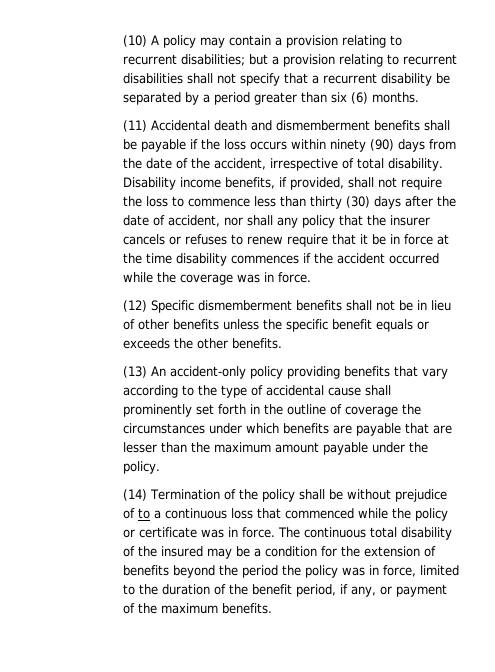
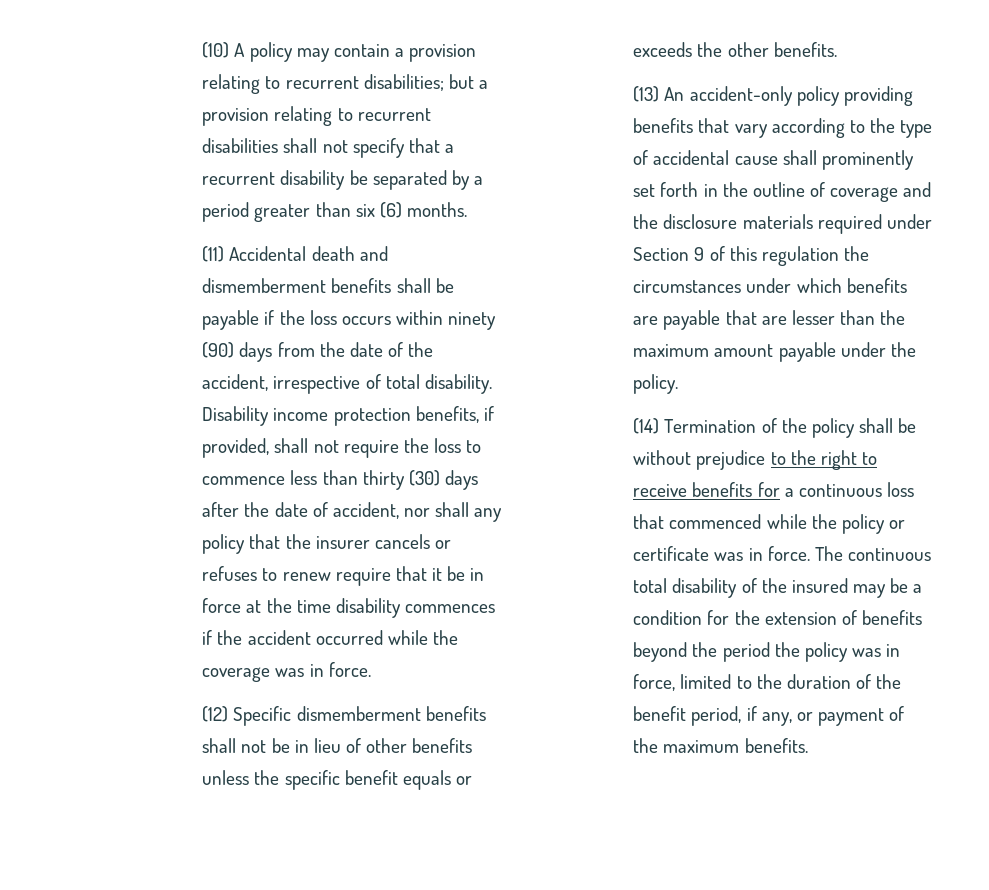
- Disability income benefits, if provided, shall not require the loss to commence less than thirty (30) days after the date of accident, nor shall any policy that the insurer cancels or refuses to renew require that it be in force at the time disability commences if the accident occurred while the coverage was in force.
+ Disability income protection benefits, if provided, shall not require the loss to commence less than thirty (30) days after the date of accident, nor shall any policy that the insurer cancels or refuses to renew require that it be in force at the time disability commences if the accident occurred while the coverage was in force.
- (13) An accident-only policy providing benefits that vary according to the type of accidental cause shall prominently set forth in the outline of coverage the circumstances under which benefits are payable that are lesser than the maximum amount payable under the policy.
+ (13) An accident-only policy providing benefits that vary according to the type of accidental cause shall prominently set forth in the outline of coverage and the disclosure materials required under Section 9 of this regulation the circumstances under which benefits are payable that are lesser than the maximum amount payable under the policy.
- (14) Termination of the policy shall be without prejudice of to a continuous loss that commenced while the policy or certificate was in force.
+ (14) Termination of the policy shall be without prejudice to the right to receive benefits for a continuous loss that commenced while the policy or certificate was in force.

